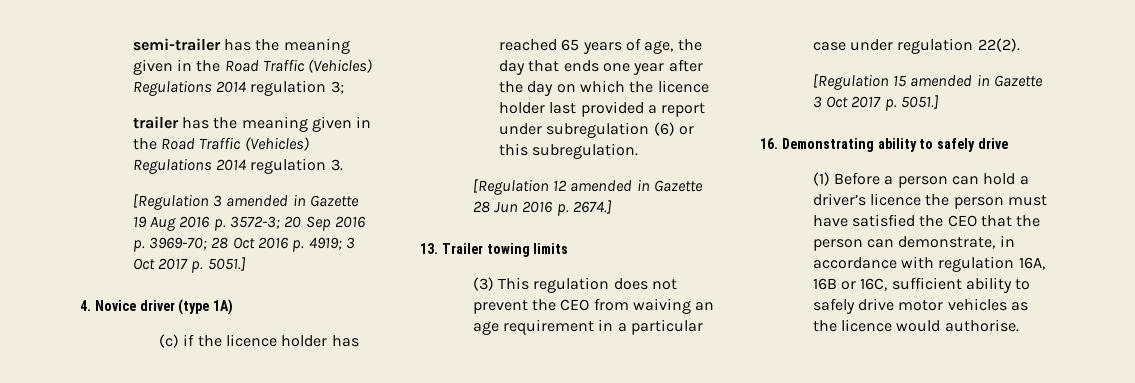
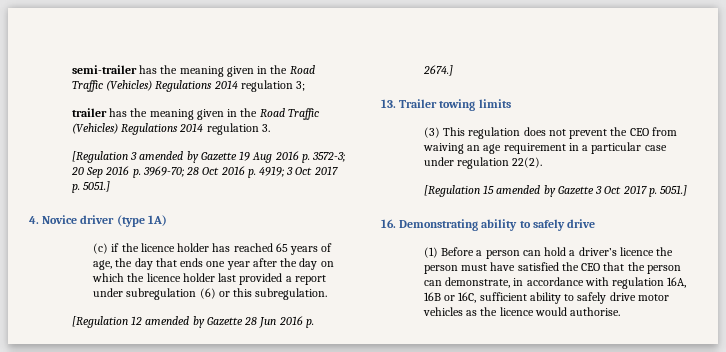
- [Regulation 3 amended in Gazette 19 Aug 2016 p. 3572-3; 20 Sep 2016 p. 3969-70; 28 Oct 2016 p. 4919; 3 Oct 2017 p. 5051.]
+ [Regulation 3 amended by Gazette 19 Aug 2016 p. 3572-3; 20 Sep 2016 p. 3969-70; 28 Oct 2016 p. 4919; 3 Oct 2017 p. 5051.]
- [Regulation 12 amended in Gazette 28 Jun 2016 p. 2674.]
+ [Regulation 12 amended by Gazette 28 Jun 2016 p. 2674.]
- [Regulation 15 amended in Gazette 3 Oct 2017 p. 5051.]
+ [Regulation 15 amended by Gazette 3 Oct 2017 p. 5051.]

